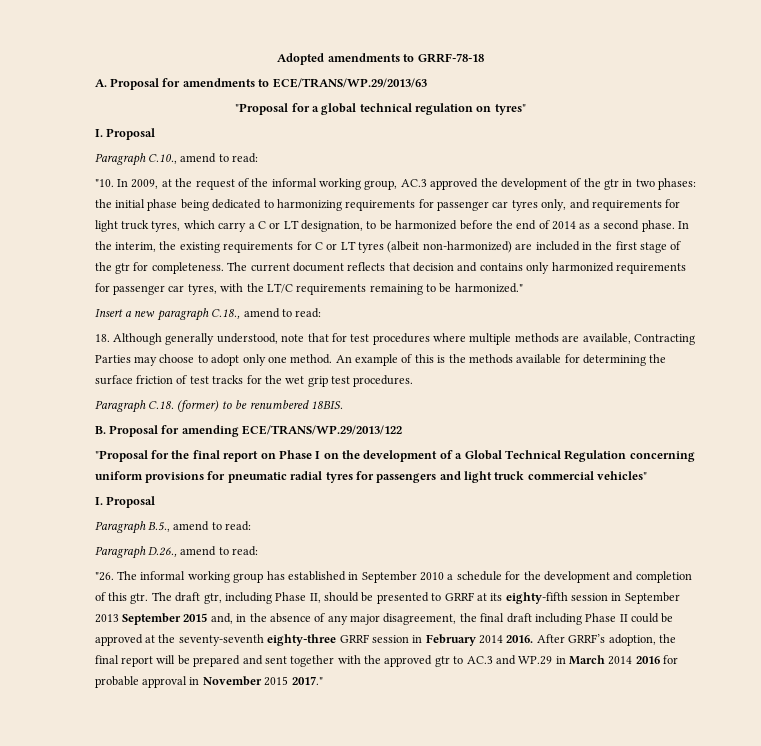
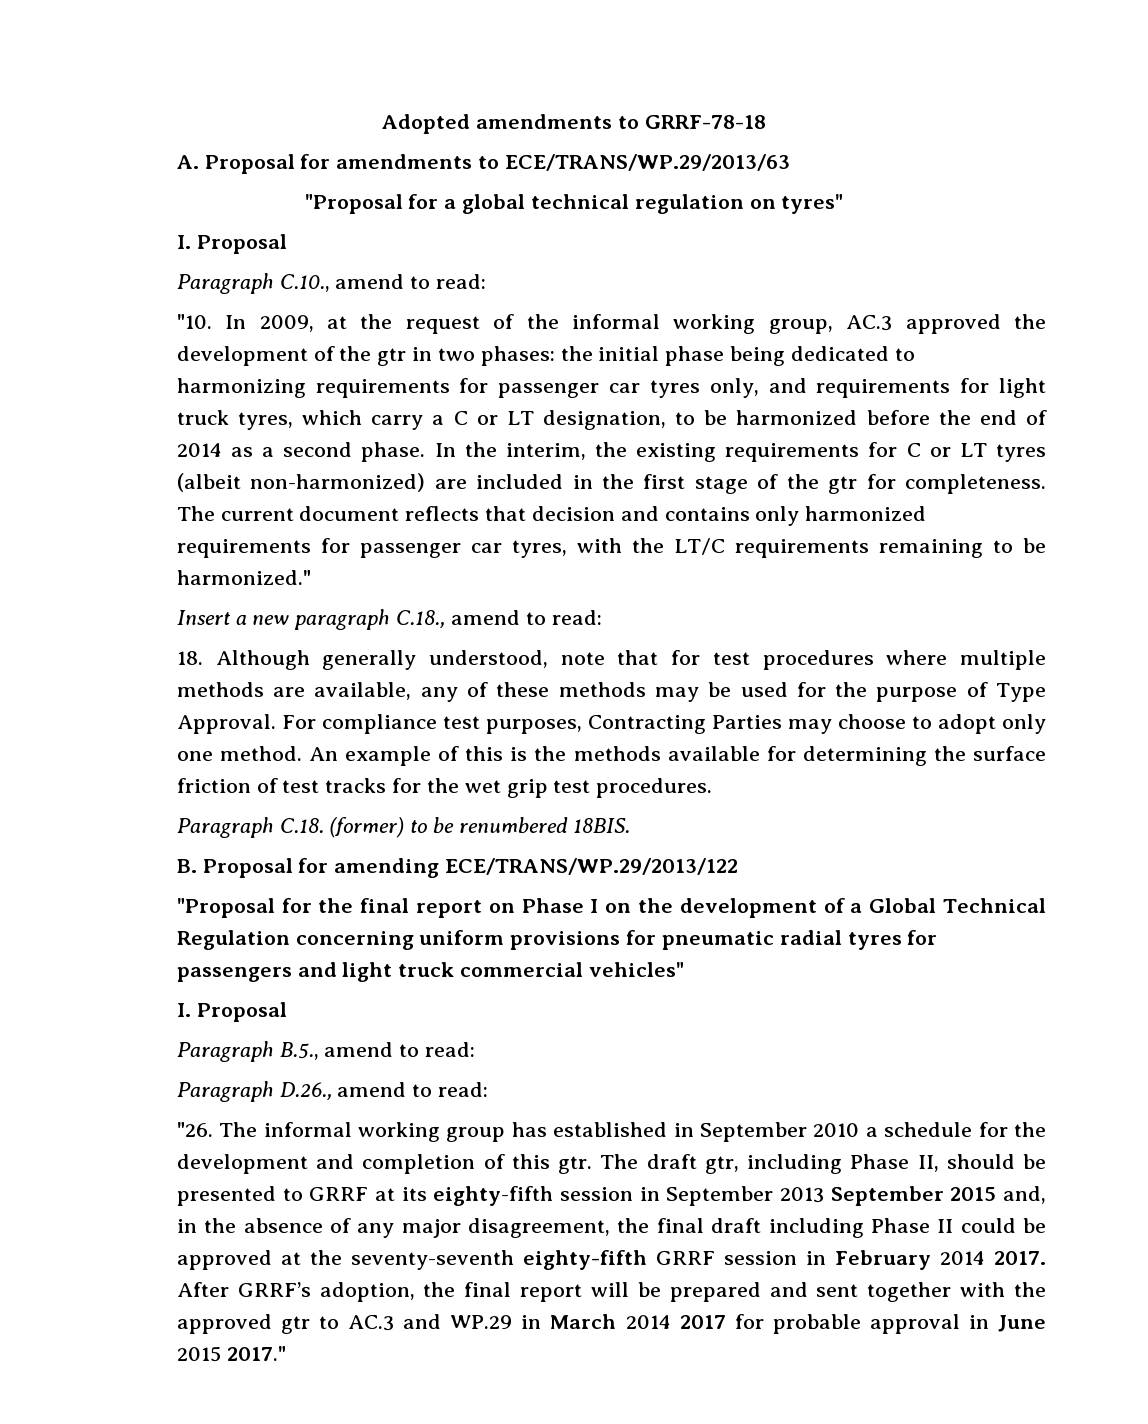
- 18. Although generally understood, note that for test procedures where multiple methods are available, Contracting Parties may choose to adopt only one method.
+ 18. Although generally understood, note that for test procedures where multiple methods are available, any of these methods may be used for the purpose of Type Approval. For compliance test purposes, Contracting Parties may choose to adopt only one method.
- The draft gtr, including Phase II, should be presented to GRRF at its eighty-fifth session in September 2013 September 2015 and, in the absence of any major disagreement, the final draft including Phase II could be approved at the seventy-seventh eighty-three GRRF session in February 2014 2016.
+ The draft gtr, including Phase II, should be presented to GRRF at its eighty-fifth session in September 2013 September 2015 and, in the absence of any major disagreement, the final draft including Phase II could be approved at the seventy-seventh eighty-fifth GRRF session in February 2014 2017.
- After GRRF’s adoption, the final report will be prepared and sent together with the approved gtr to AC.3 and WP.29 in March 2014 2016 for probable approval in November 2015 2017."
+ After GRRF’s adoption, the final report will be prepared and sent together with the approved gtr to AC.3 and WP.29 in March 2014 2017 for probable approval in June 2015 2017."

